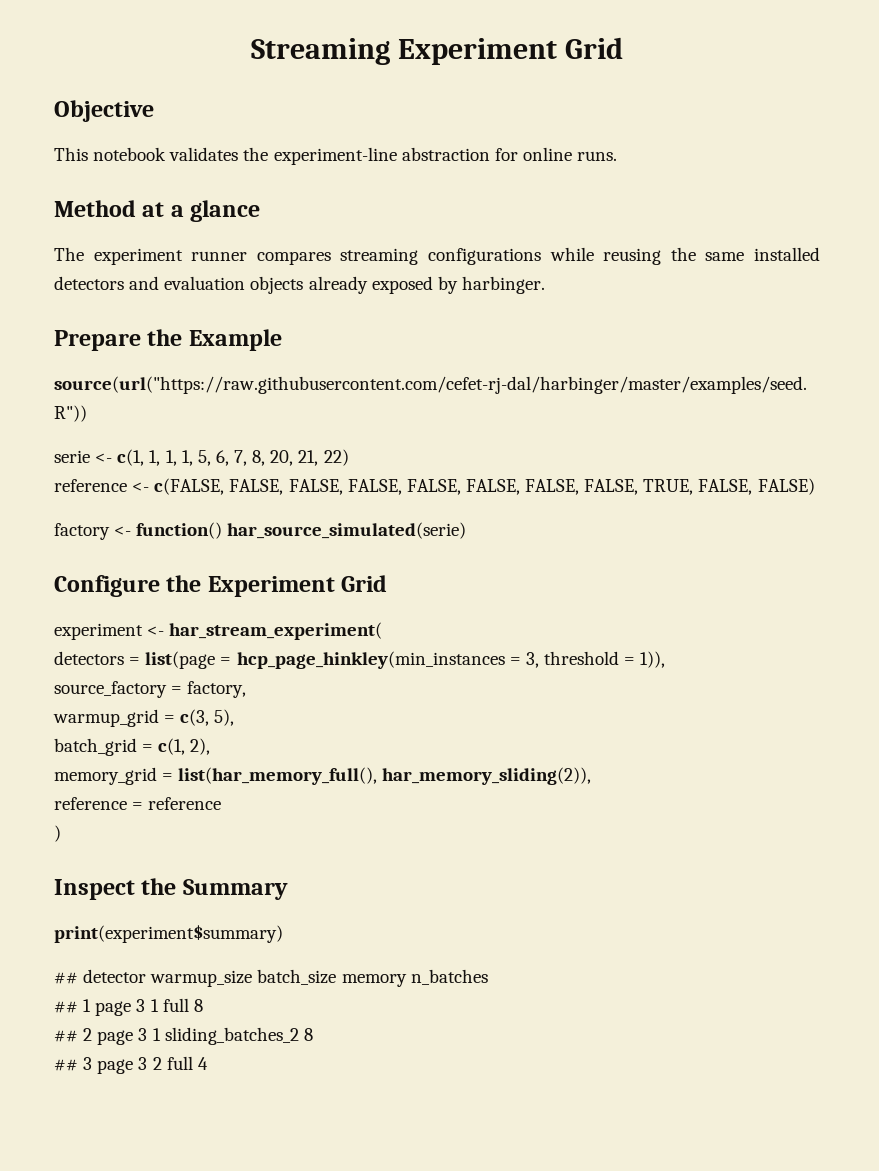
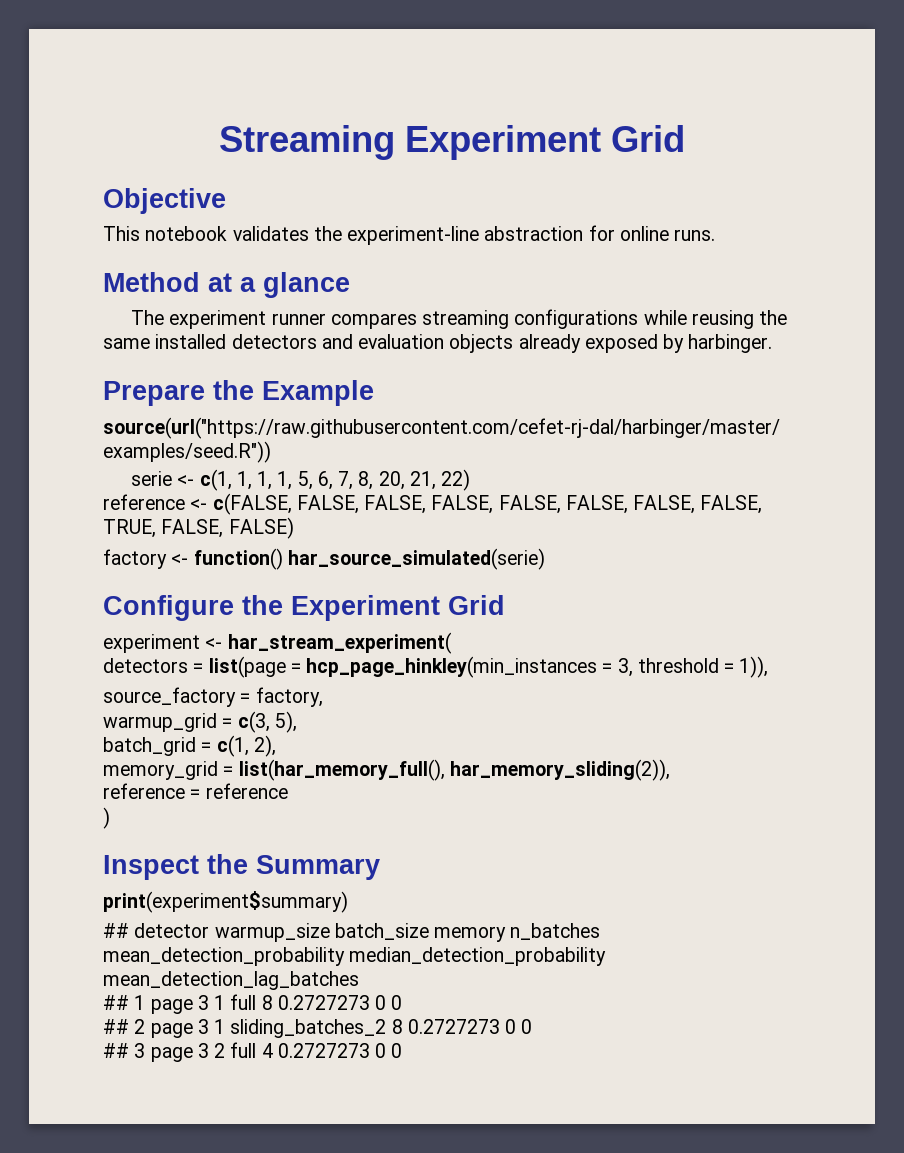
- ## detector warmup_size batch_size memory n_batches
+ ## detector warmup_size batch_size memory n_batches mean_detection_probability median_detection_probability mean_detection_lag_batches
- ## 1 page 3 1 full 8
+ ## 1 page 3 1 full 8 0.2727273 0 0
- ## 2 page 3 1 sliding_batches_2 8
+ ## 2 page 3 1 sliding_batches_2 8 0.2727273 0 0
- ## 3 page 3 2 full 4
+ ## 3 page 3 2 full 4 0.2727273 0 0

